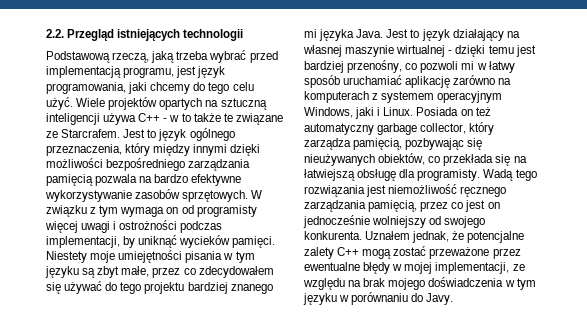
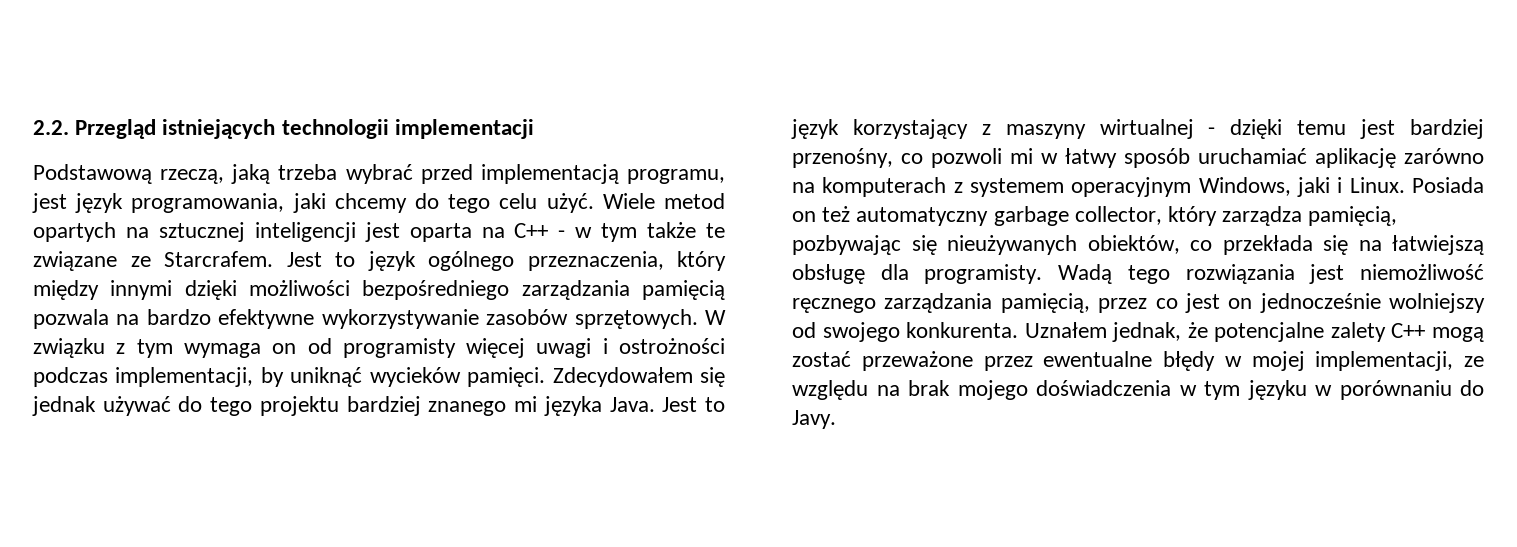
- 2.2. Przegląd istniejących technologii
+ 2.2. Przegląd istniejących technologii implementacji
- Wiele projektów opartych na sztuczną inteligencji używa C++ - w to także te związane ze Starcrafem.
+ Wiele metod opartych na sztucznej inteligencji jest oparta na C++ - w tym także te związane ze Starcrafem.
- Niestety moje umiejętności pisania w tym języku są zbyt małe, przez co zdecydowałem się używać do tego projektu bardziej znanego mi języka Java.
+ Zdecydowałem się jednak używać do tego projektu bardziej znanego mi języka Java.
- Jest to język działający na własnej maszynie wirtualnej - dzięki temu jest bardziej przenośny, co pozwoli mi w łatwy sposób uruchamiać aplikację zarówno na komputerach z systemem operacyjnym Windows, jaki i Linux.
+ Jest to język korzystający z maszyny wirtualnej - dzięki temu jest bardziej przenośny, co pozwoli mi w łatwy sposób uruchamiać aplikację zarówno na komputerach z systemem operacyjnym Windows, jaki i Linux.

